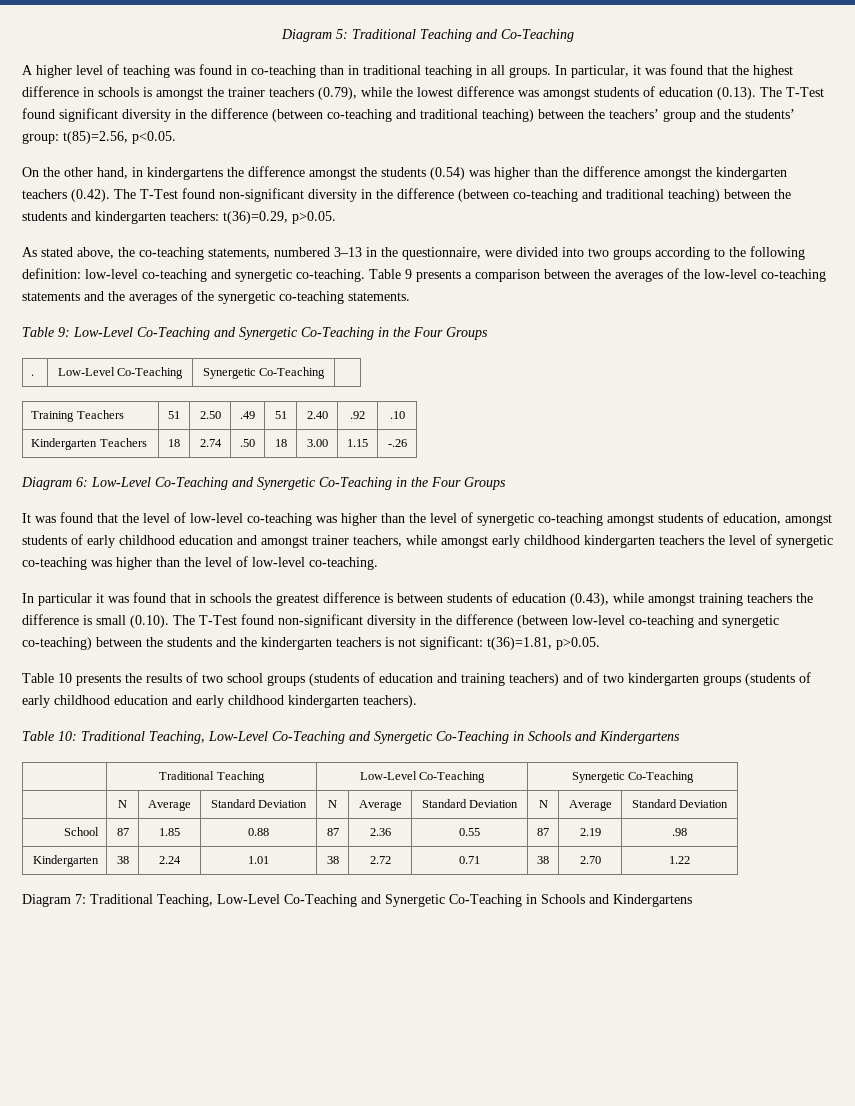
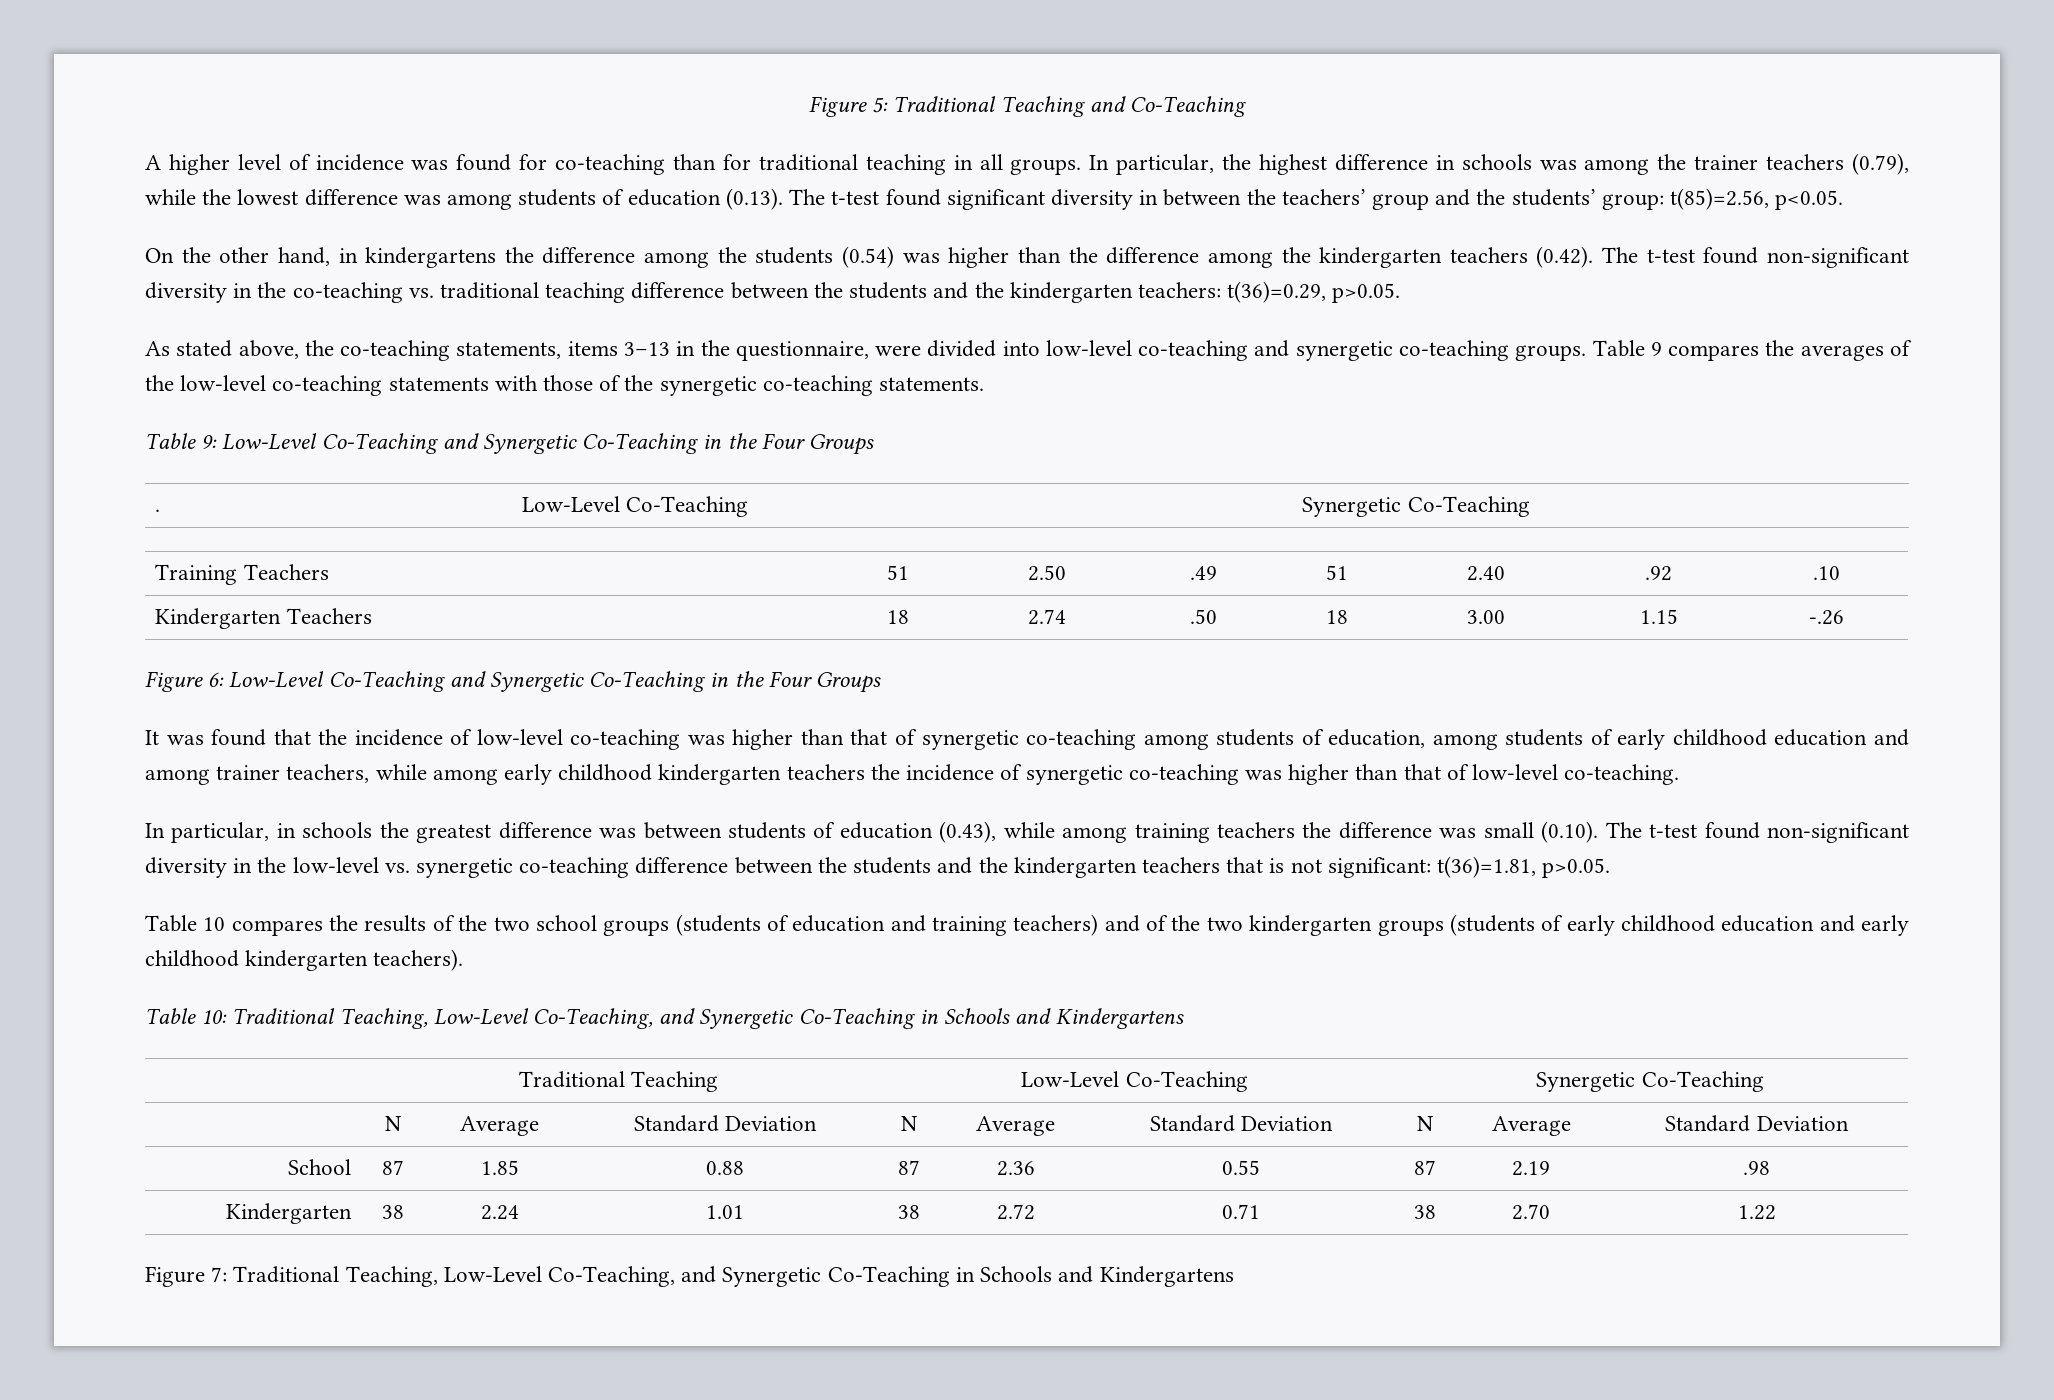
- Diagram 5: Traditional Teaching and Co-Teaching
+ Figure 5: Traditional Teaching and Co-Teaching
- A higher level of teaching was found in co-teaching than in traditional teaching in all groups.
+ A higher level of incidence was found for co-teaching than for traditional teaching in all groups.
- In particular, it was found that the highest difference in schools is amongst the trainer teachers (0.79), while the lowest difference was amongst students of education (0.13). The T-Test found significant diversity in the difference (between co-teaching and traditional teaching) between the teachers’ group and the students’ group: t(85)=2.56, p<0.05.
+ In particular, the highest difference in schools was among the trainer teachers (0.79), while the lowest difference was among students of education (0.13). The t-test found significant diversity in between the teachers’ group and the students’ group: t(85)=2.56, p<0.05.
- On the other hand, in kindergartens the difference amongst the students (0.54) was higher than the difference amongst the kindergarten teachers (0.42). The T-Test found non-significant diversity in the difference (between co-teaching and traditional teaching) between the students and kindergarten teachers: t(36)=0.29, p>0.05.
+ On the other hand, in kindergartens the difference among the students (0.54) was higher than the difference among the kindergarten teachers (0.42). The t-test found non-significant diversity in the co-teaching vs. traditional teaching difference between the students and the kindergarten teachers: t(36)=0.29, p>0.05.
- As stated above, the co-teaching statements, numbered 3–13 in the questionnaire, were divided into two groups according to the following definition: low-level co-teaching and synergetic co-teaching. Table 9 presents a comparison between the averages of the low-level co-teaching statements and the averages of the synergetic co-teaching statements.
+ As stated above, the co-teaching statements, items 3–13 in the questionnaire, were divided into low-level co-teaching and synergetic co-teaching groups. Table 9 compares the averages of the low-level co-teaching statements with those of the synergetic co-teaching statements.
- Diagram 6: Low-Level Co-Teaching and Synergetic Co-Teaching in the Four Groups
+ Figure 6: Low-Level Co-Teaching and Synergetic Co-Teaching in the Four Groups
- It was found that the level of low-level co-teaching was higher than the level of synergetic co-teaching amongst students of education, amongst students of early childhood education and amongst trainer teachers, while amongst early childhood kindergarten teachers the level of synergetic co-teaching was higher than the level of low-level co-teaching.
+ It was found that the incidence of low-level co-teaching was higher than that of synergetic co-teaching among students of education, among students of early childhood education and among trainer teachers, while among early childhood kindergarten teachers the incidence of synergetic co-teaching was higher than that of low-level co-teaching.
- In particular it was found that in schools the greatest difference is between students of education (0.43), while amongst training teachers the difference is small (0.10). The T-Test found non-significant diversity in the difference (between low-level co-teaching and synergetic co-teaching) between the students and the kindergarten teachers is not significant: t(36)=1.81, p>0.05.
+ In particular, in schools the greatest difference was between students of education (0.43), while among training teachers the difference was small (0.10). The t-test found non-significant diversity in the low-level vs. synergetic co-teaching difference between the students and the kindergarten teachers that is not significant: t(36)=1.81, p>0.05.
- Table 10 presents the results of two school groups (students of education and training teachers) and of two kindergarten groups (students of early childhood education and early childhood kindergarten teachers).
+ Table 10 compares the results of the two school groups (students of education and training teachers) and of the two kindergarten groups (students of early childhood education and early childhood kindergarten teachers).
- Table 10: Traditional Teaching, Low-Level Co-Teaching and Synergetic Co-Teaching in Schools and Kindergartens
+ Table 10: Traditional Teaching, Low-Level Co-Teaching, and Synergetic Co-Teaching in Schools and Kindergartens
- Diagram 7: Traditional Teaching, Low-Level Co-Teaching and Synergetic Co-Teaching in Schools and Kindergartens
+ Figure 7: Traditional Teaching, Low-Level Co-Teaching, and Synergetic Co-Teaching in Schools and Kindergartens

